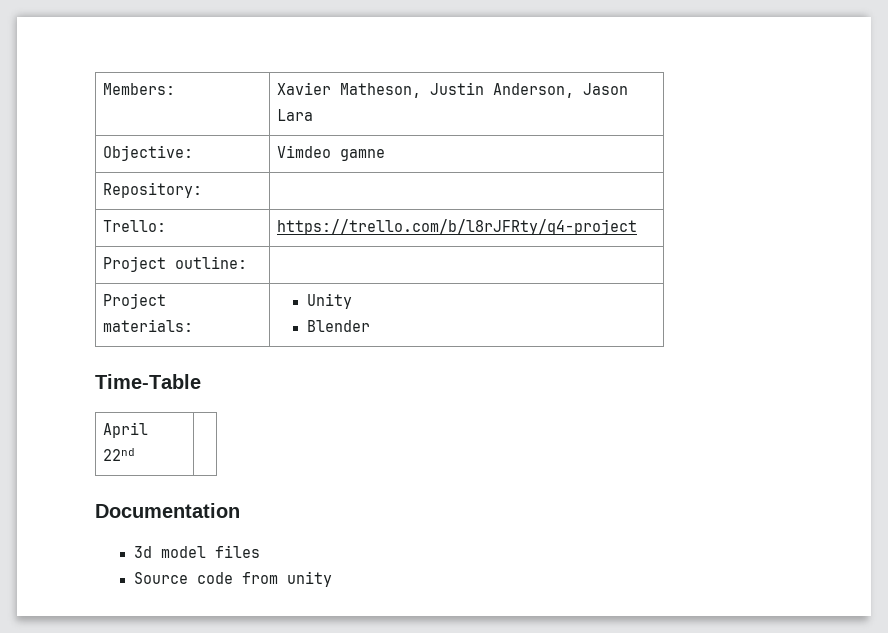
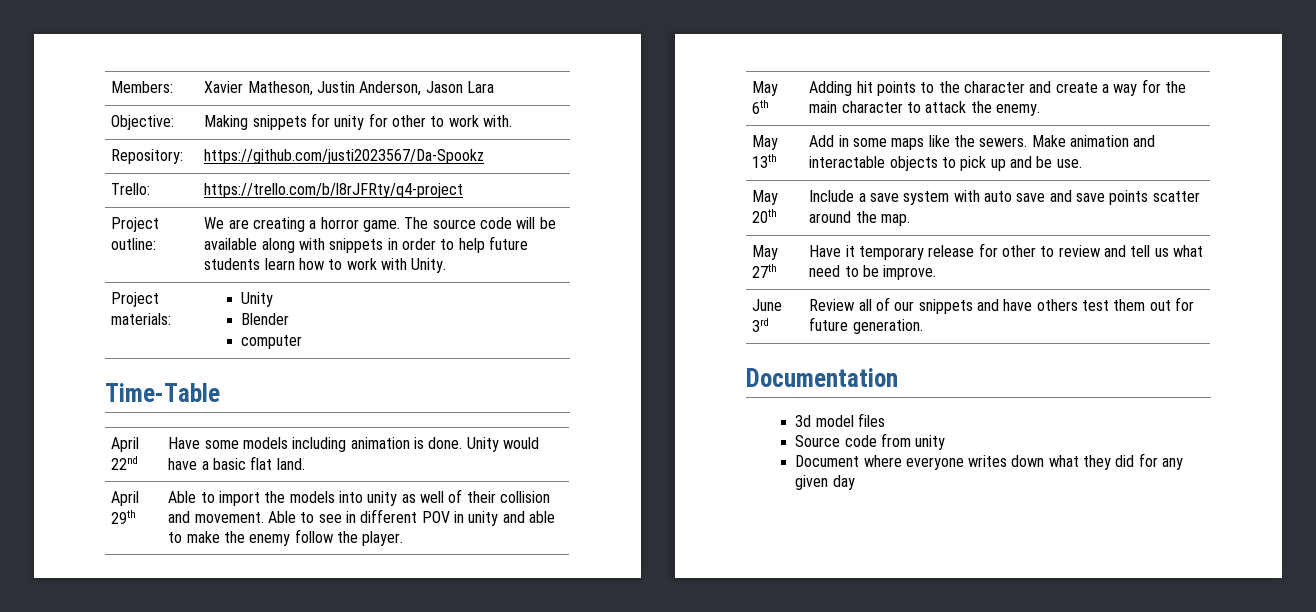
- Objective: | Vimdeo gamne
+ Objective: | Making snippets for unity for other to work with.
- Repository: |
+ Repository: | https://github.com/justi2023567/Da-Spookz
- Project outline: |
+ Project outline: | We are creating a horror game. The source code will be available along with snippets in order to help future students learn how to work with Unity.
  Project materials: | Unity
  Blender
+ computer
- April 22nd |
+ April 22nd | Have some models including animation is done. Unity would have a basic flat land.
+ April 29th | Able to import the models into unity as well of their collision and movement. Able to see in different POV in unity and able to make the enemy follow the player.
+ May 6th | Adding hit points to the character and create a way for the main character to attack the enemy.
+ May 13th | Add in some maps like the sewers. Make animation and interactable objects to pick up and be use.
+ May 20th | Include a save system with auto save and save points scatter around the map.
+ May 27th | Have it temporary release for other to review and tell us what need to be improve.
+ June 3rd | Review all of our snippets and have others test them out for future generation.
+ Document where everyone writes down what they did for any given day

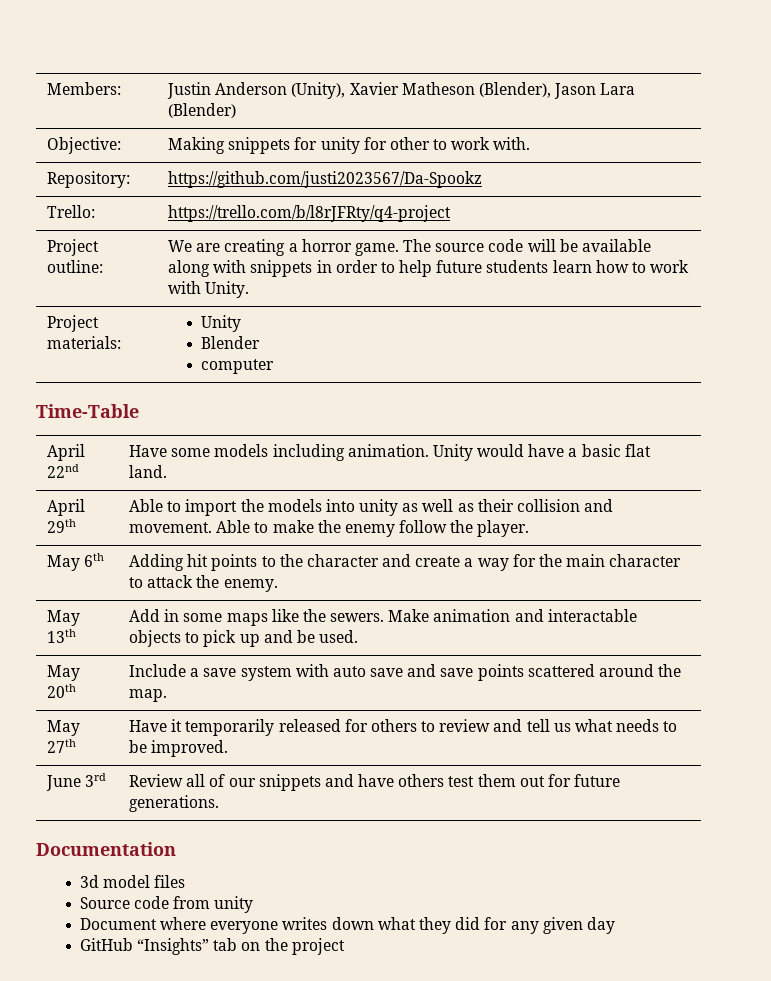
- Members: | Xavier Matheson, Justin Anderson, Jason Lara
+ Members: | Justin Anderson (Unity), Xavier Matheson (Blender), Jason Lara (Blender)
- April 22nd | Have some models including animation is done. Unity would have a basic flat land.
+ April 22nd | Have some models including animation. Unity would have a basic flat land.
- April 29th | Able to import the models into unity as well of their collision and movement. Able to see in different POV in unity and able to make the enemy follow the player.
+ April 29th | Able to import the models into unity as well as their collision and movement. Able to make the enemy follow the player.
- May 13th | Add in some maps like the sewers. Make animation and interactable objects to pick up and be use.
+ May 13th | Add in some maps like the sewers. Make animation and interactable objects to pick up and be used.
- May 20th | Include a save system with auto save and save points scatter around the map.
+ May 20th | Include a save system with auto save and save points scattered around the map.
- May 27th | Have it temporary release for other to review and tell us what need to be improve.
+ May 27th | Have it temporarily released for others to review and tell us what needs to be improved.
- June 3rd | Review all of our snippets and have others test them out for future generation.
+ June 3rd | Review all of our snippets and have others test them out for future generations.
+ GitHub “Insights” tab on the project

